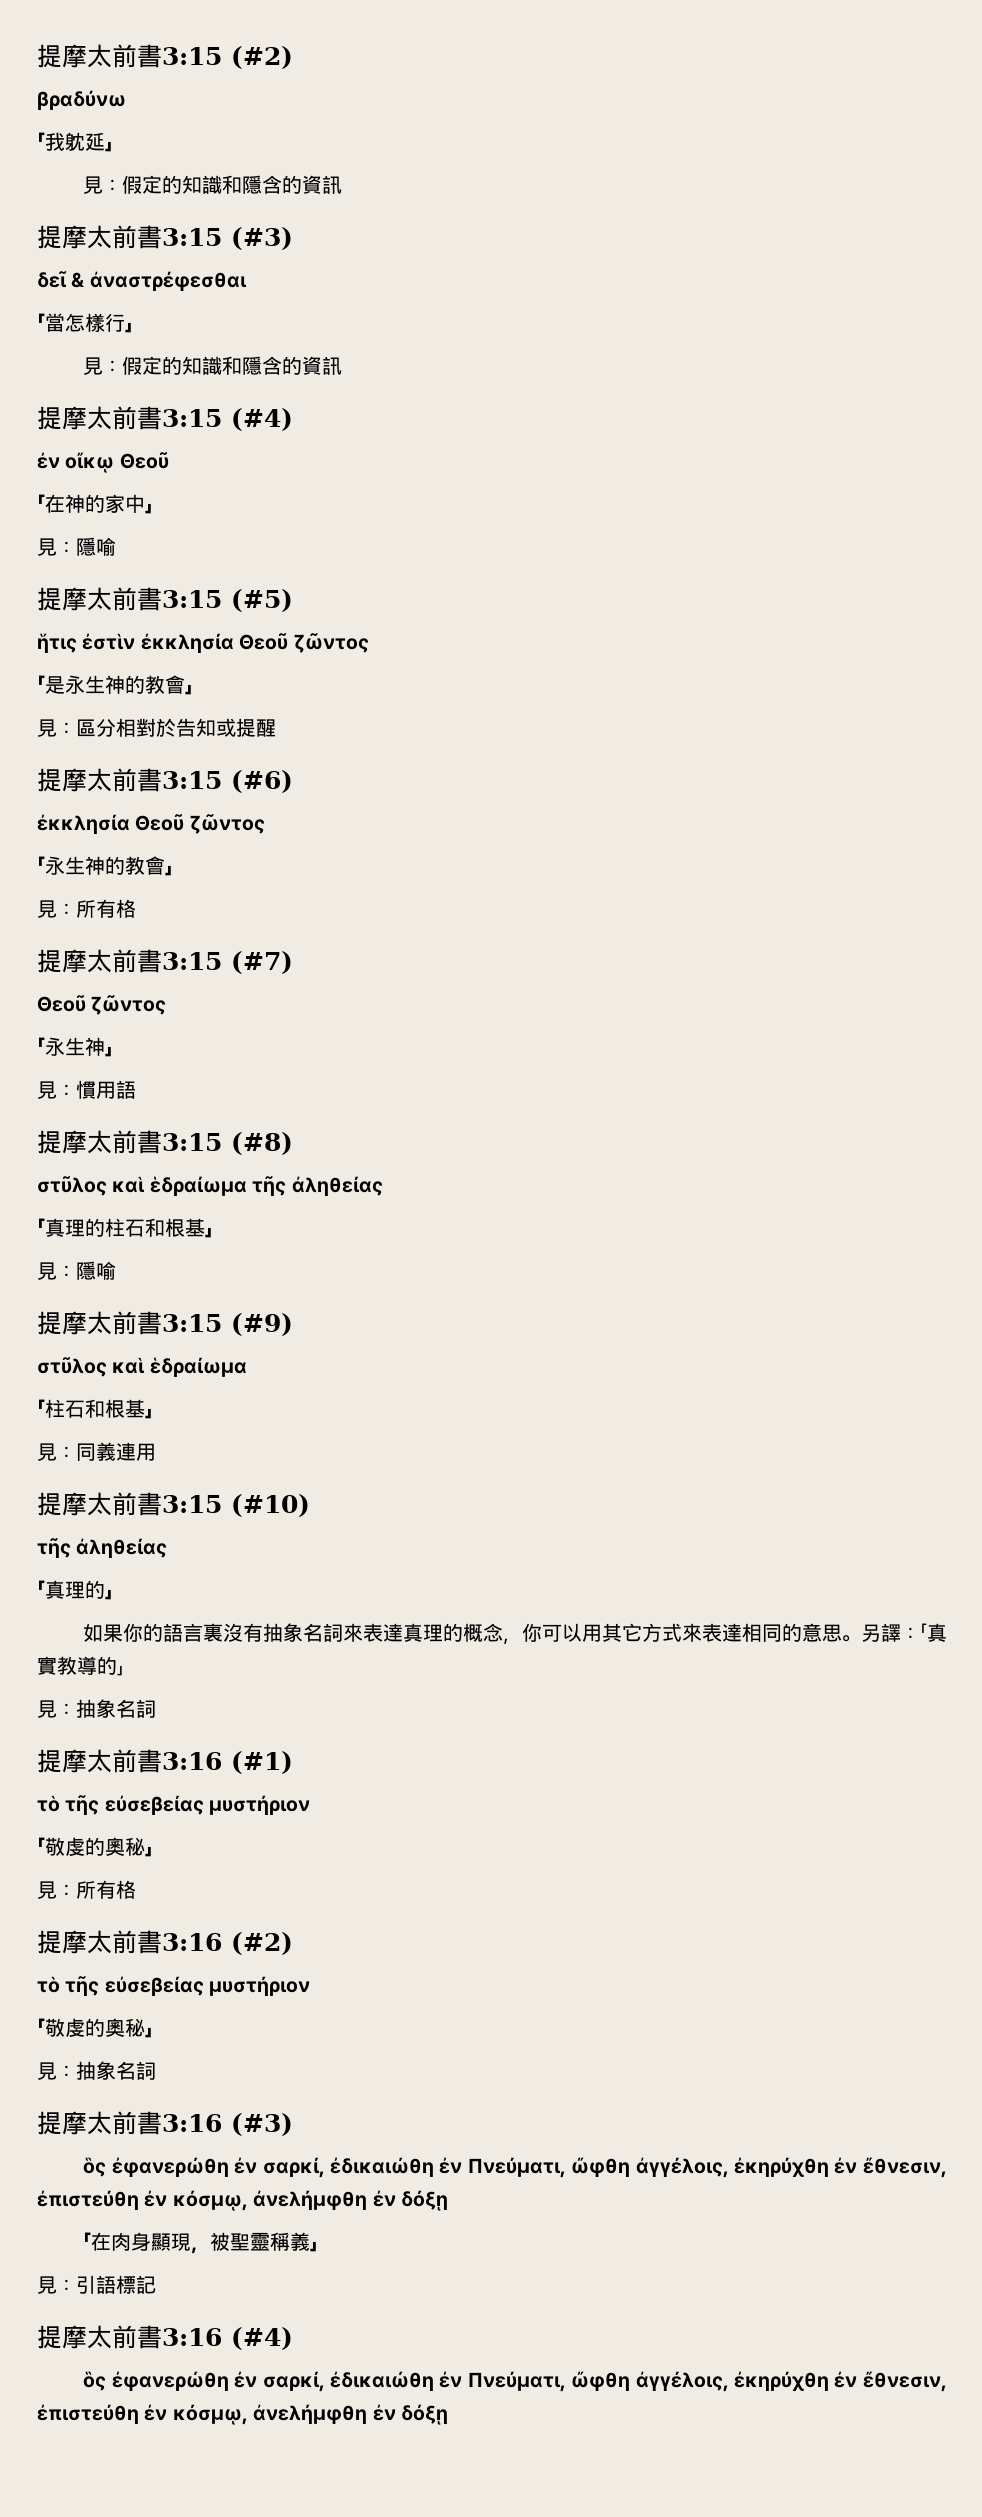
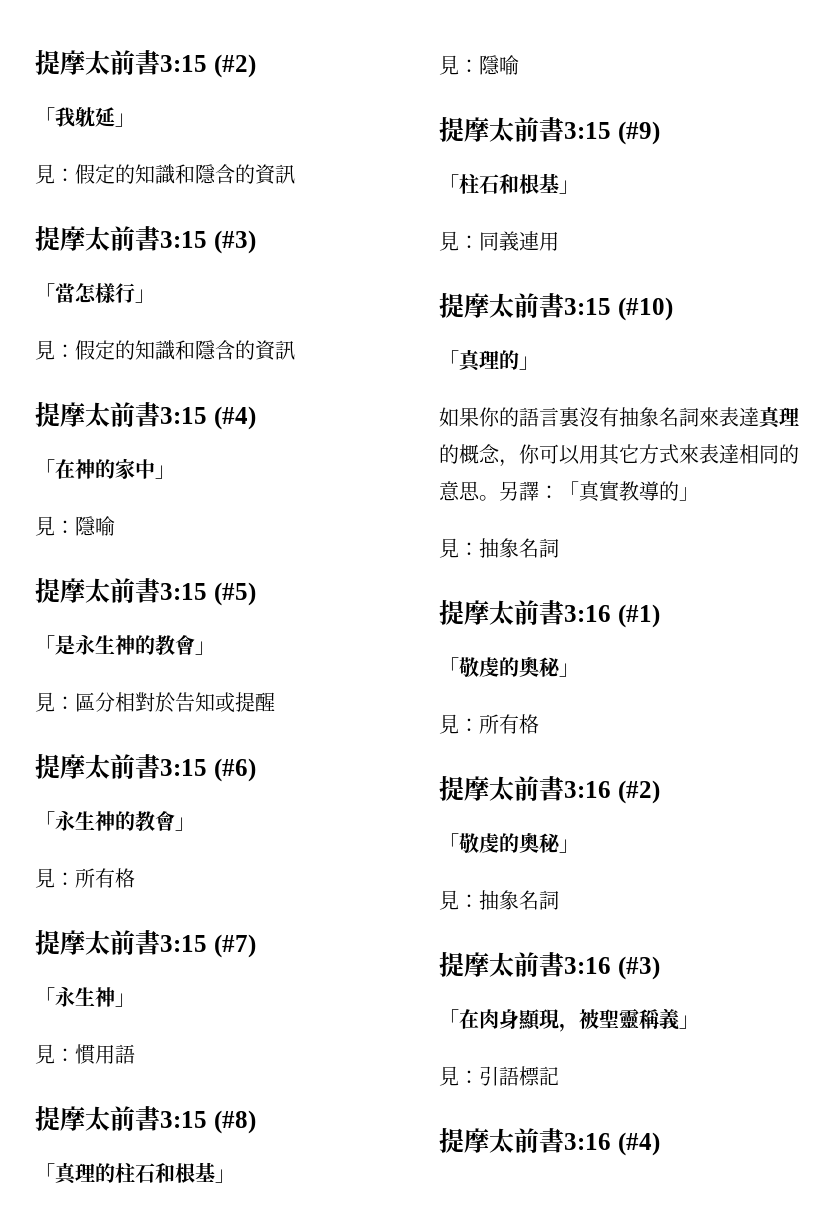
- βραδύνω
- δεῖ & ἀναστρέφεσθαι
- ἐν οἴκῳ Θεοῦ
- ἥτις ἐστὶν ἐκκλησία Θεοῦ ζῶντος
  提摩太前書3:15 (#6)
- ἐκκλησία Θεοῦ ζῶντος
  提摩太前書3:15 (#7)
- Θεοῦ ζῶντος
- στῦλος καὶ ἑδραίωμα τῆς ἀληθείας
  提摩太前書3:15 (#9)
- στῦλος καὶ ἑδραίωμα
  提摩太前書3:15 (#10)
- τῆς ἀληθείας
  提摩太前書3:16 (#1)
- τὸ τῆς εὐσεβείας μυστήριον
  提摩太前書3:16 (#2)
- τὸ τῆς εὐσεβείας μυστήριον
  提摩太前書3:16 (#3)
- ὃς ἐφανερώθη ἐν σαρκί, ἐδικαιώθη ἐν Πνεύματι, ὤφθη ἀγγέλοις, ἐκηρύχθη ἐν ἔθνεσιν, ἐπιστεύθη ἐν κόσμῳ, ἀνελήμφθη ἐν δόξῃ
  提摩太前書3:16 (#4)
- ὃς ἐφανερώθη ἐν σαρκί, ἐδικαιώθη ἐν Πνεύματι, ὤφθη ἀγγέλοις, ἐκηρύχθη ἐν ἔθνεσιν, ἐπιστεύθη ἐν κόσμῳ, ἀνελήμφθη ἐν δόξῃ

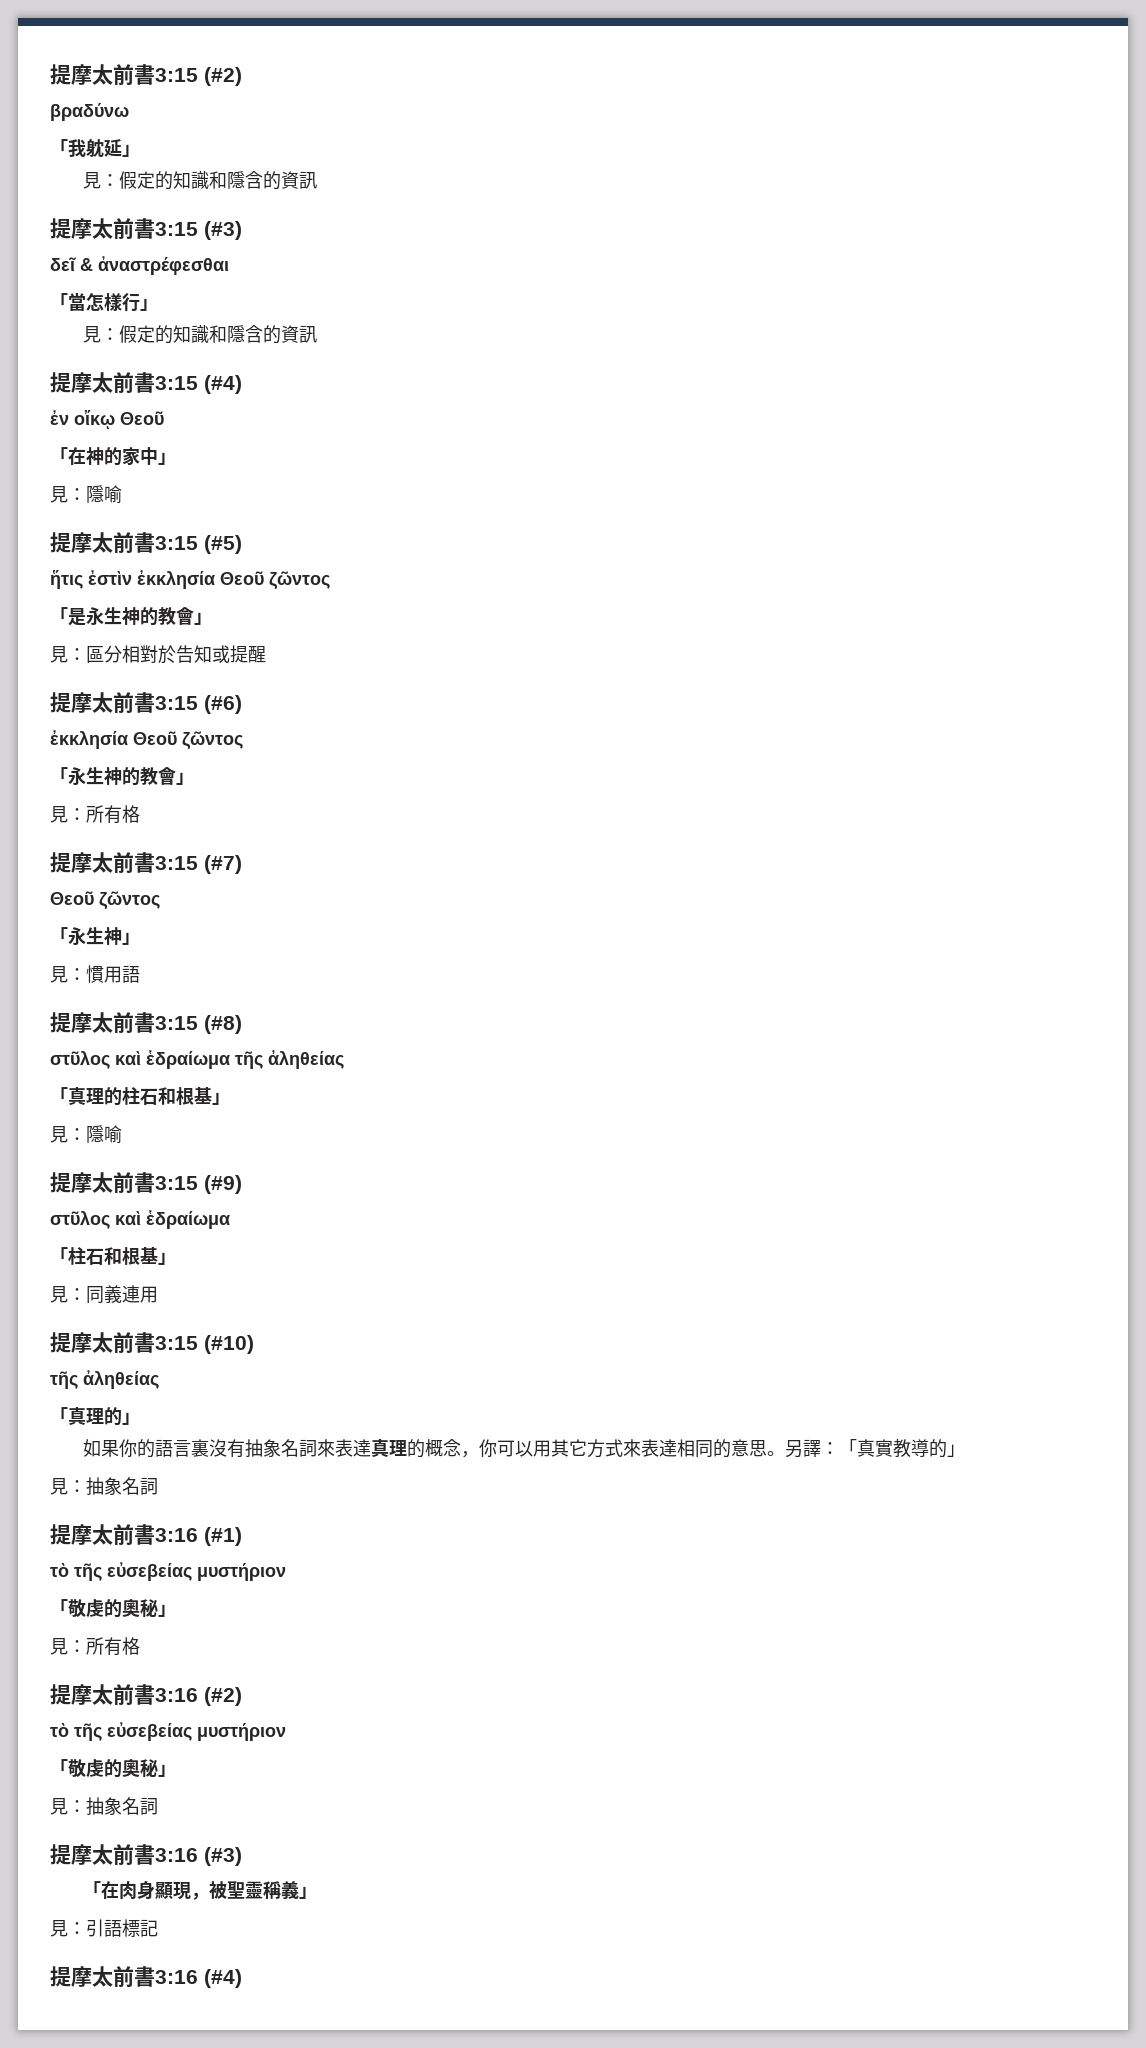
+ βραδύνω
+ δεῖ & ἀναστρέφεσθαι
+ ἐν οἴκῳ Θεοῦ
+ ἥτις ἐστὶν ἐκκλησία Θεοῦ ζῶντος
  提摩太前書3:15 (#6)
+ ἐκκλησία Θεοῦ ζῶντος
  提摩太前書3:15 (#7)
+ Θεοῦ ζῶντος
+ στῦλος καὶ ἑδραίωμα τῆς ἀληθείας
  提摩太前書3:15 (#9)
+ στῦλος καὶ ἑδραίωμα
  提摩太前書3:15 (#10)
+ τῆς ἀληθείας
  提摩太前書3:16 (#1)
+ τὸ τῆς εὐσεβείας μυστήριον
  提摩太前書3:16 (#2)
+ τὸ τῆς εὐσεβείας μυστήριον

